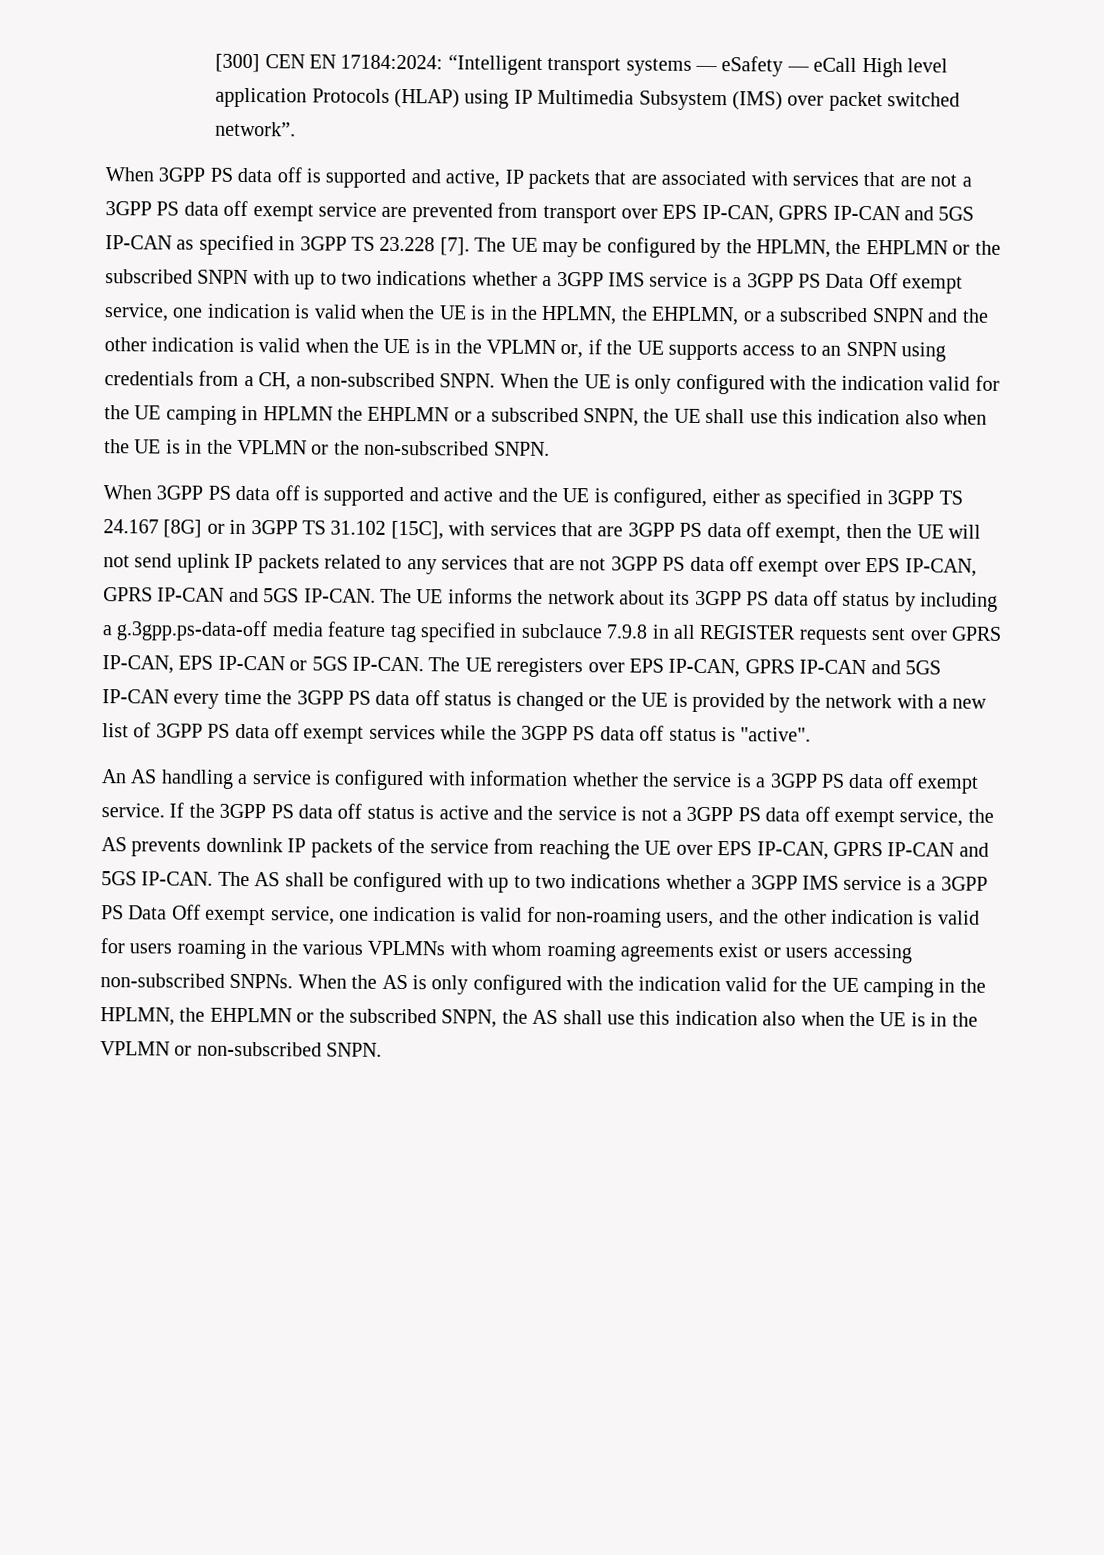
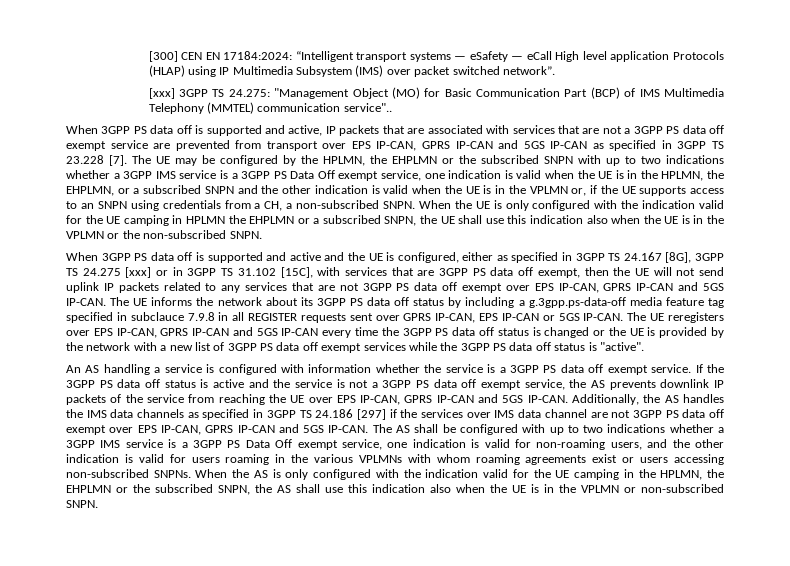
+ [xxx] 3GPP TS 24.275: "Management Object (MO) for Basic Communication Part (BCP) of IMS Multimedia Telephony (MMTEL) communication service"..
- When 3GPP PS data off is supported and active and the UE is configured, either as specified in 3GPP TS 24.167 [8G] or in 3GPP TS 31.102 [15C], with services that are 3GPP PS data off exempt, then the UE will not send uplink IP packets related to any services that are not 3GPP PS data off exempt over EPS IP-CAN, GPRS IP-CAN and 5GS IP-CAN.
+ When 3GPP PS data off is supported and active and the UE is configured, either as specified in 3GPP TS 24.167 [8G], 3GPP TS 24.275 [xxx] or in 3GPP TS 31.102 [15C], with services that are 3GPP PS data off exempt, then the UE will not send uplink IP packets related to any services that are not 3GPP PS data off exempt over EPS IP-CAN, GPRS IP-CAN and 5GS IP-CAN.
+ Additionally, the AS handles the IMS data channels as specified in 3GPP TS 24.186 [297] if the services over IMS data channel are not 3GPP PS data off exempt over EPS IP-CAN, GPRS IP-CAN and 5GS IP-CAN.

